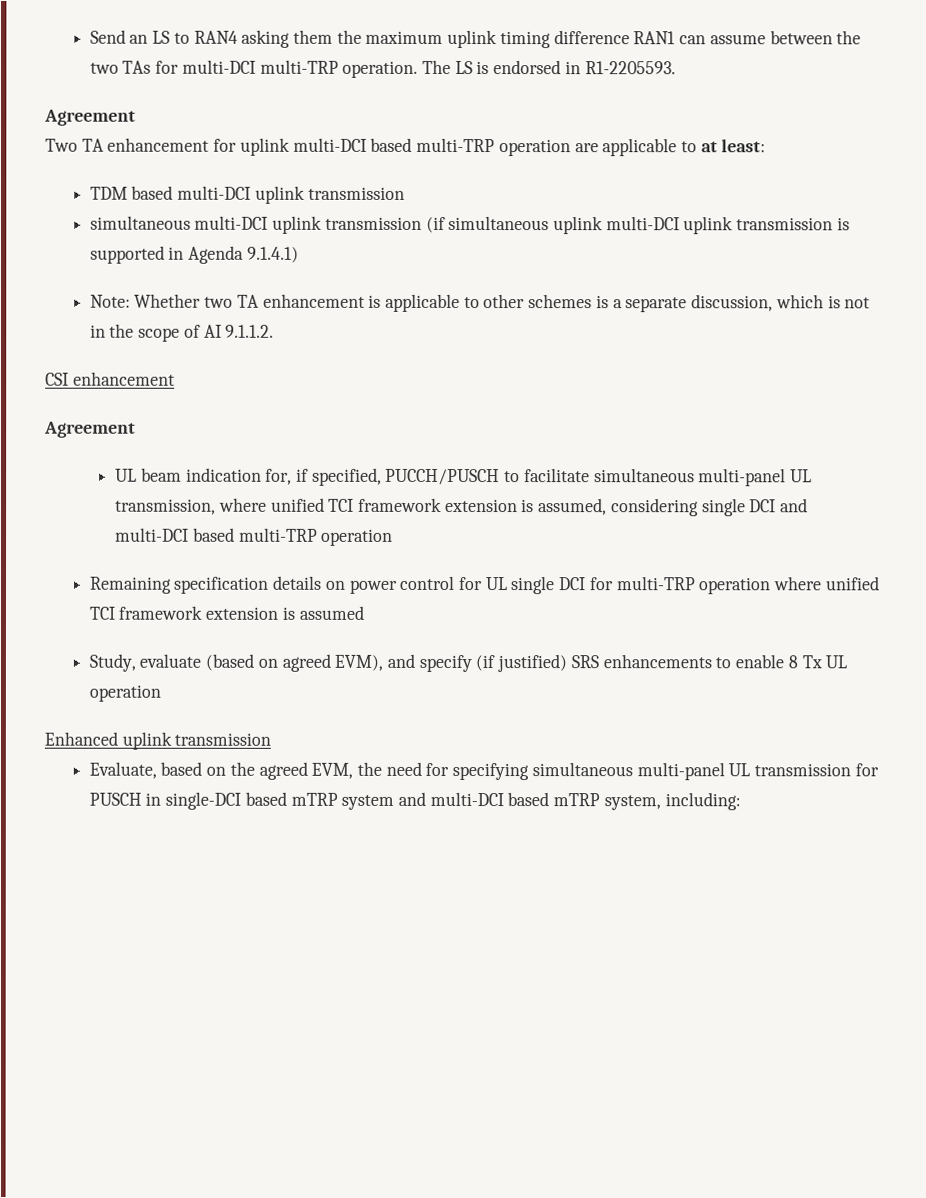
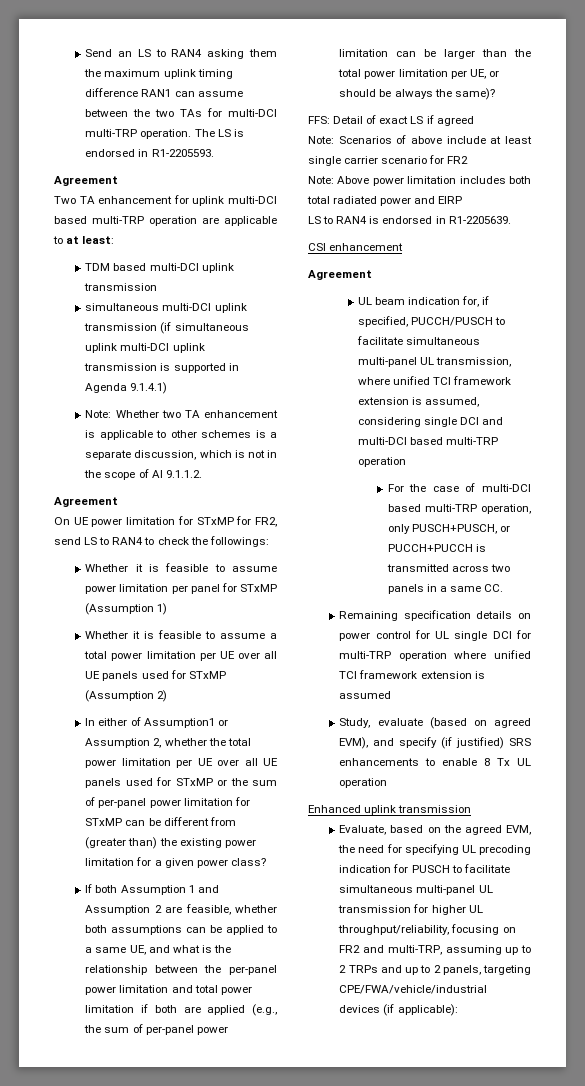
  Note: Whether two TA enhancement is applicable to other schemes is a separate discussion, which is not in the scope of AI 9.1.1.2.
+ Agreement
+ On UE power limitation for STxMP for FR2, send LS to RAN4 to check the followings:
+ Whether it is feasible to assume power limitation per panel for STxMP (Assumption 1)
+ Whether it is feasible to assume a total power limitation per UE over all UE panels used for STxMP (Assumption 2)
+ In either of Assumption1 or Assumption 2, whether the total power limitation per UE over all UE panels used for STxMP or the sum of per-panel power limitation for STxMP can be different from (greater than) the existing power limitation for a given power class?
+ If both Assumption 1 and Assumption 2 are feasible, whether both assumptions can be applied to a same UE, and what is the relationship between the per-panel power limitation and total power limitation if both are applied (e.g., the sum of per-panel power limitation can be larger than the total power limitation per UE, or should be always the same)?
+ FFS: Detail of exact LS if agreed
+ Note: Scenarios of above include at least single carrier scenario for FR2
+ Note: Above power limitation includes both total radiated power and EIRP
+ LS to RAN4 is endorsed in R1-2205639.
+ For the case of multi-DCI based multi-TRP operation, only PUSCH+PUSCH, or PUCCH+PUCCH is transmitted across two panels in a same CC.
- Evaluate, based on the agreed EVM, the need for specifying simultaneous multi-panel UL transmission for PUSCH in single-DCI based mTRP system and multi-DCI based mTRP system, including:
+ Evaluate, based on the agreed EVM, the need for specifying UL precoding indication for PUSCH to facilitate simultaneous multi-panel UL transmission for higher UL throughput/reliability, focusing on FR2 and multi-TRP, assuming up to 2 TRPs and up to 2 panels, targeting CPE/FWA/vehicle/industrial devices (if applicable):

